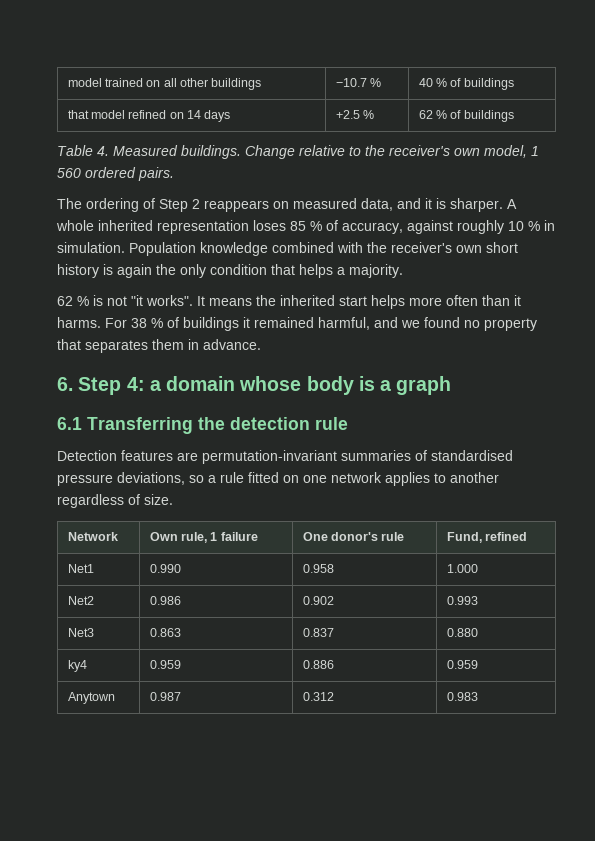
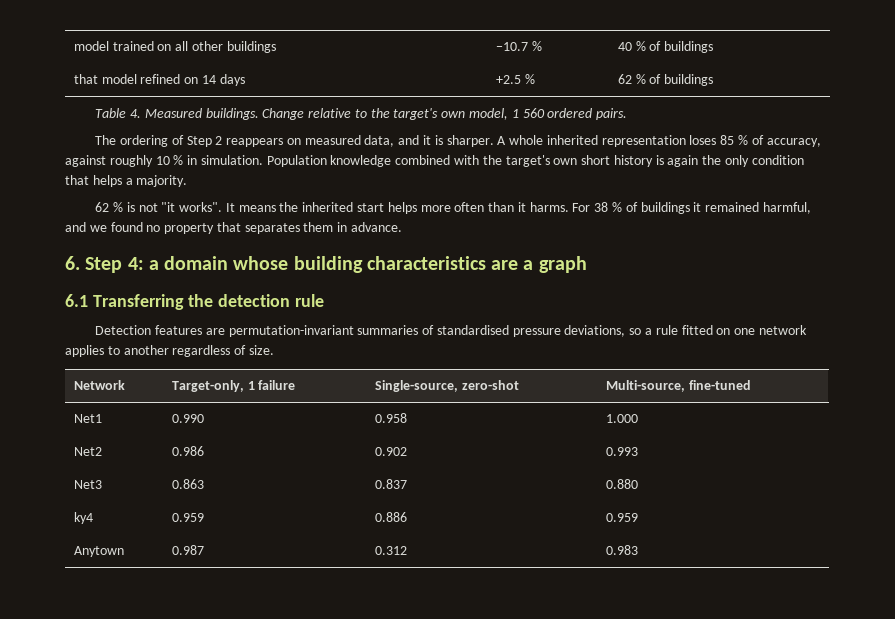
- Change relative to the receiver's own model, 1 560 ordered pairs.
+ Change relative to the target's own model, 1 560 ordered pairs.
- Population knowledge combined with the receiver's own short history is again the only condition that helps a majority.
+ Population knowledge combined with the target's own short history is again the only condition that helps a majority.
- 6. Step 4: a domain whose body is a graph
+ 6. Step 4: a domain whose building characteristics are a graph
- Network | Own rule, 1 failure | One donor's rule | Fund, refined
+ Network | Target-only, 1 failure | Single-source, zero-shot | Multi-source, fine-tuned

